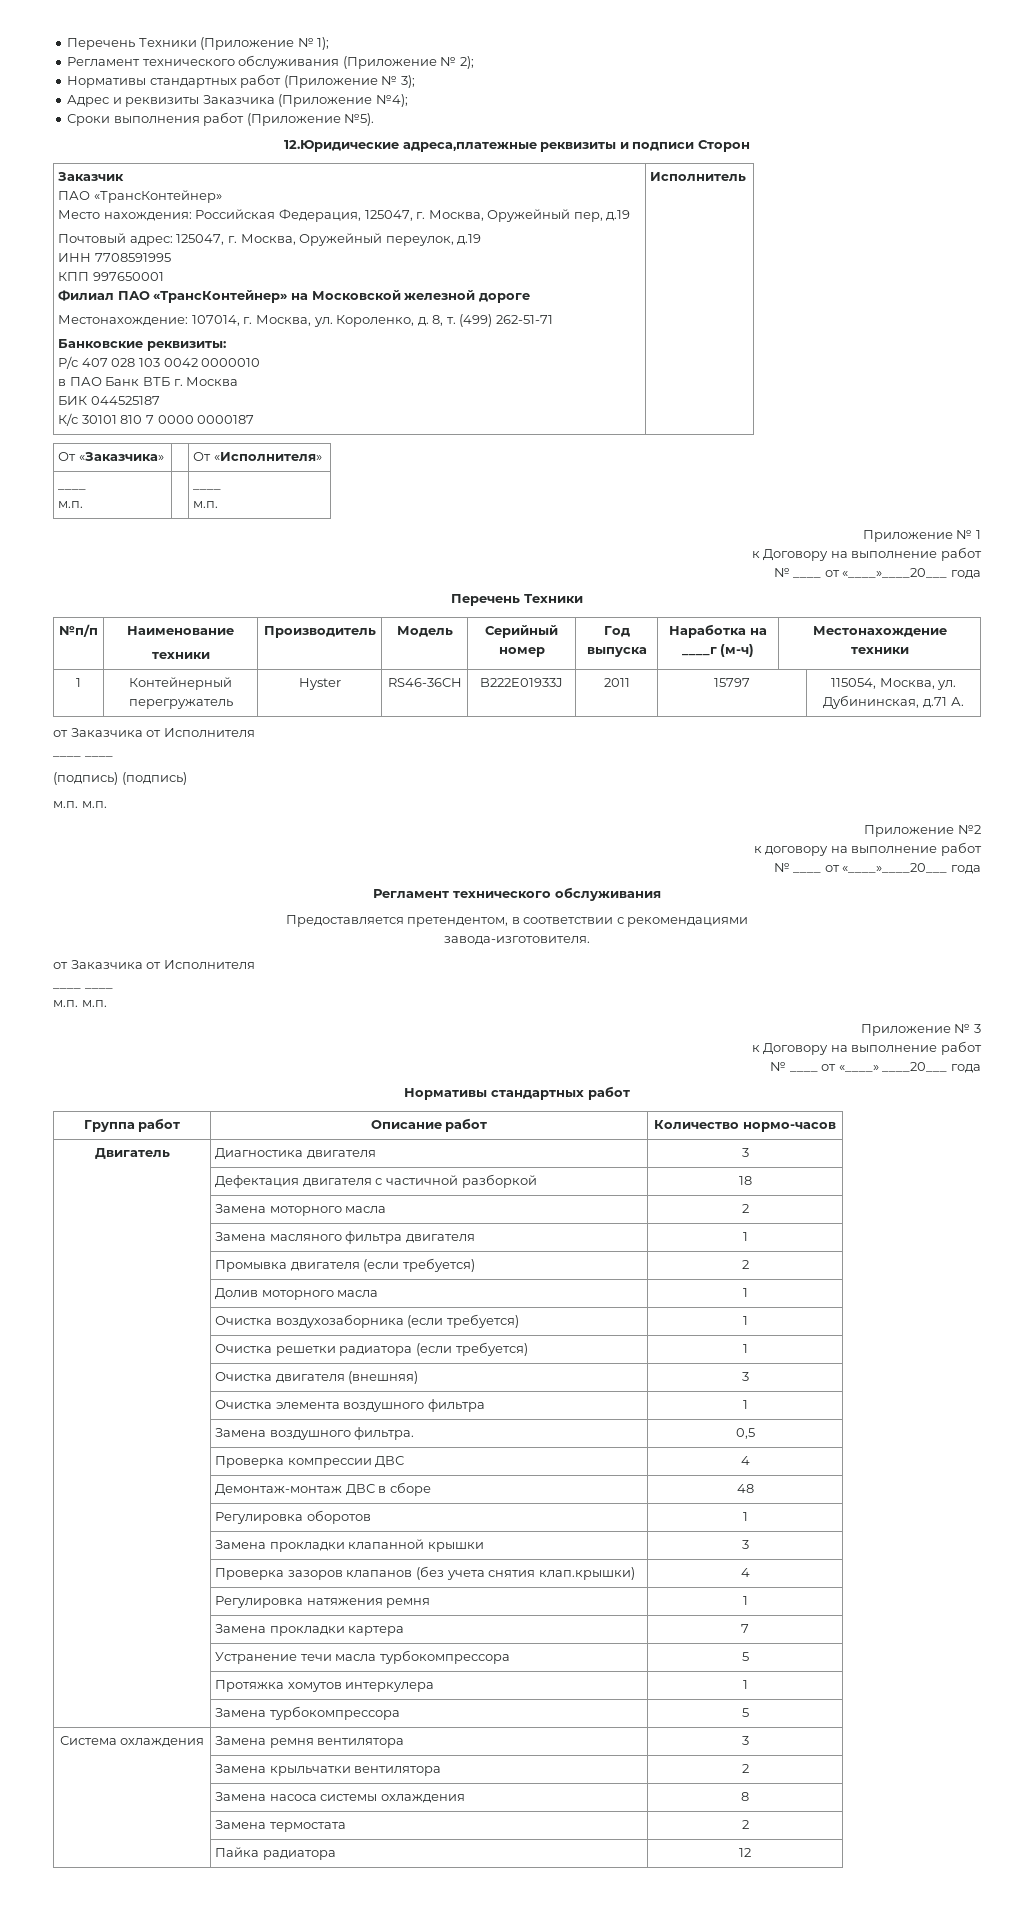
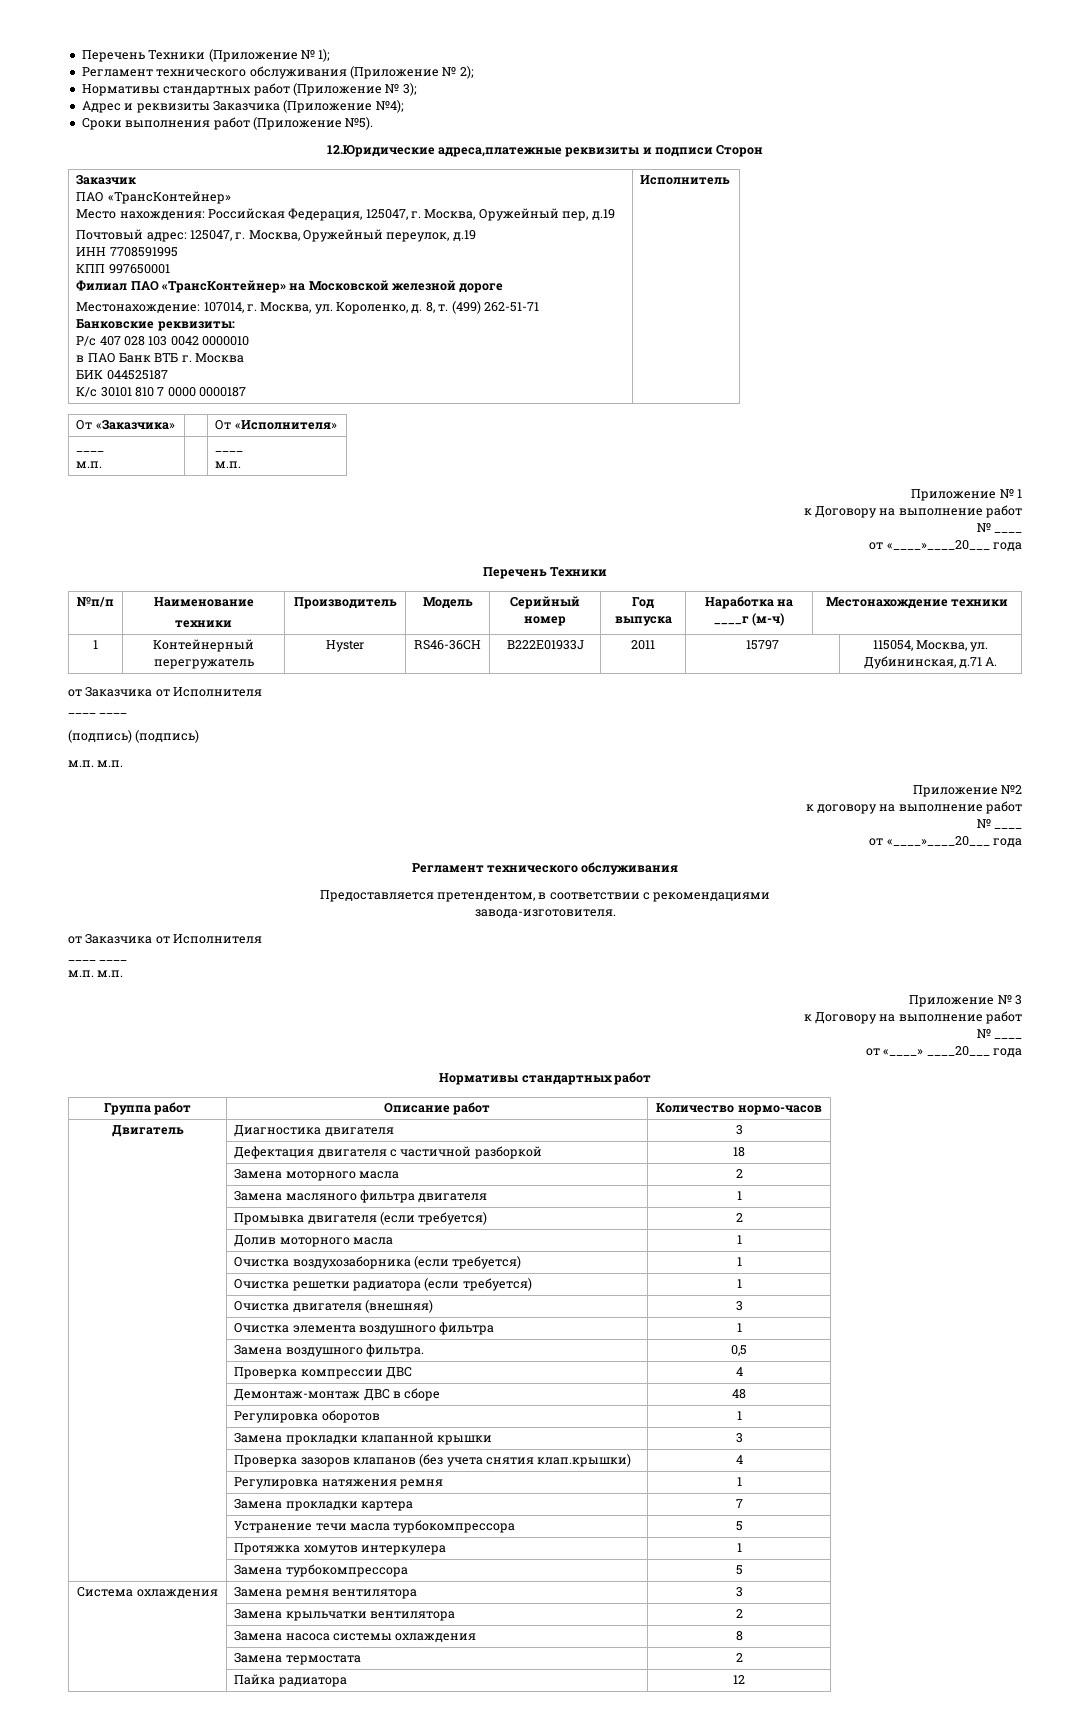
  Приложение № 1
  к Договору на выполнение работ
- № ____ от «____»____20___ года
+ № ____
+ от «____»____20___ года
  к договору на выполнение работ
- № ____ от «____»____20___ года
+ № ____
+ от «____»____20___ года
  Приложение № 3
  к Договору на выполнение работ
- № ____ от «____» ____20___ года
+ № ____
+ от «____» ____20___ года

